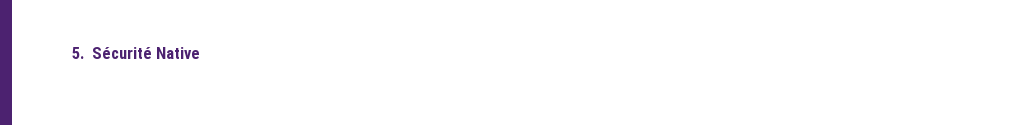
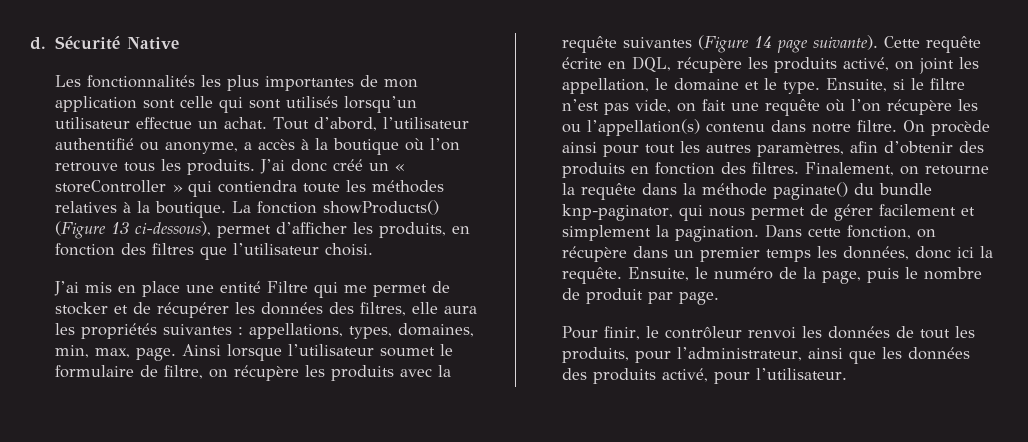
- 5. Sécurité Native
+ d. Sécurité Native
+ Les fonctionnalités les plus importantes de mon application sont celle qui sont utilisés lorsqu’un utilisateur effectue un achat. Tout d’abord, l’utilisateur authentifié ou anonyme, a accès à la boutique où l’on retrouve tous les produits. J’ai donc créé un « storeController » qui contiendra toute les méthodes relatives à la boutique. La fonction showProducts() (Figure 13 ci-dessous), permet d’afficher les produits, en fonction des filtres que l’utilisateur choisi.
+ J’ai mis en place une entité Filtre qui me permet de stocker et de récupérer les données des filtres, elle aura les propriétés suivantes : appellations, types, domaines, min, max, page. Ainsi lorsque l’utilisateur soumet le formulaire de filtre, on récupère les produits avec la requête suivantes (Figure 14 page suivante). Cette requête écrite en DQL, récupère les produits activé, on joint les appellation, le domaine et le type. Ensuite, si le filtre n’est pas vide, on fait une requête où l’on récupère les ou l’appellation(s) contenu dans notre filtre. On procède ainsi pour tout les autres paramètres, afin d’obtenir des produits en fonction des filtres. Finalement, on retourne la requête dans la méthode paginate() du bundle knp-paginator, qui nous permet de gérer facilement et simplement la pagination. Dans cette fonction, on récupère dans un premier temps les données, donc ici la requête. Ensuite, le numéro de la page, puis le nombre de produit par page.
+ Pour finir, le contrôleur renvoi les données de tout les produits, pour l’administrateur, ainsi que les données des produits activé, pour l’utilisateur.

